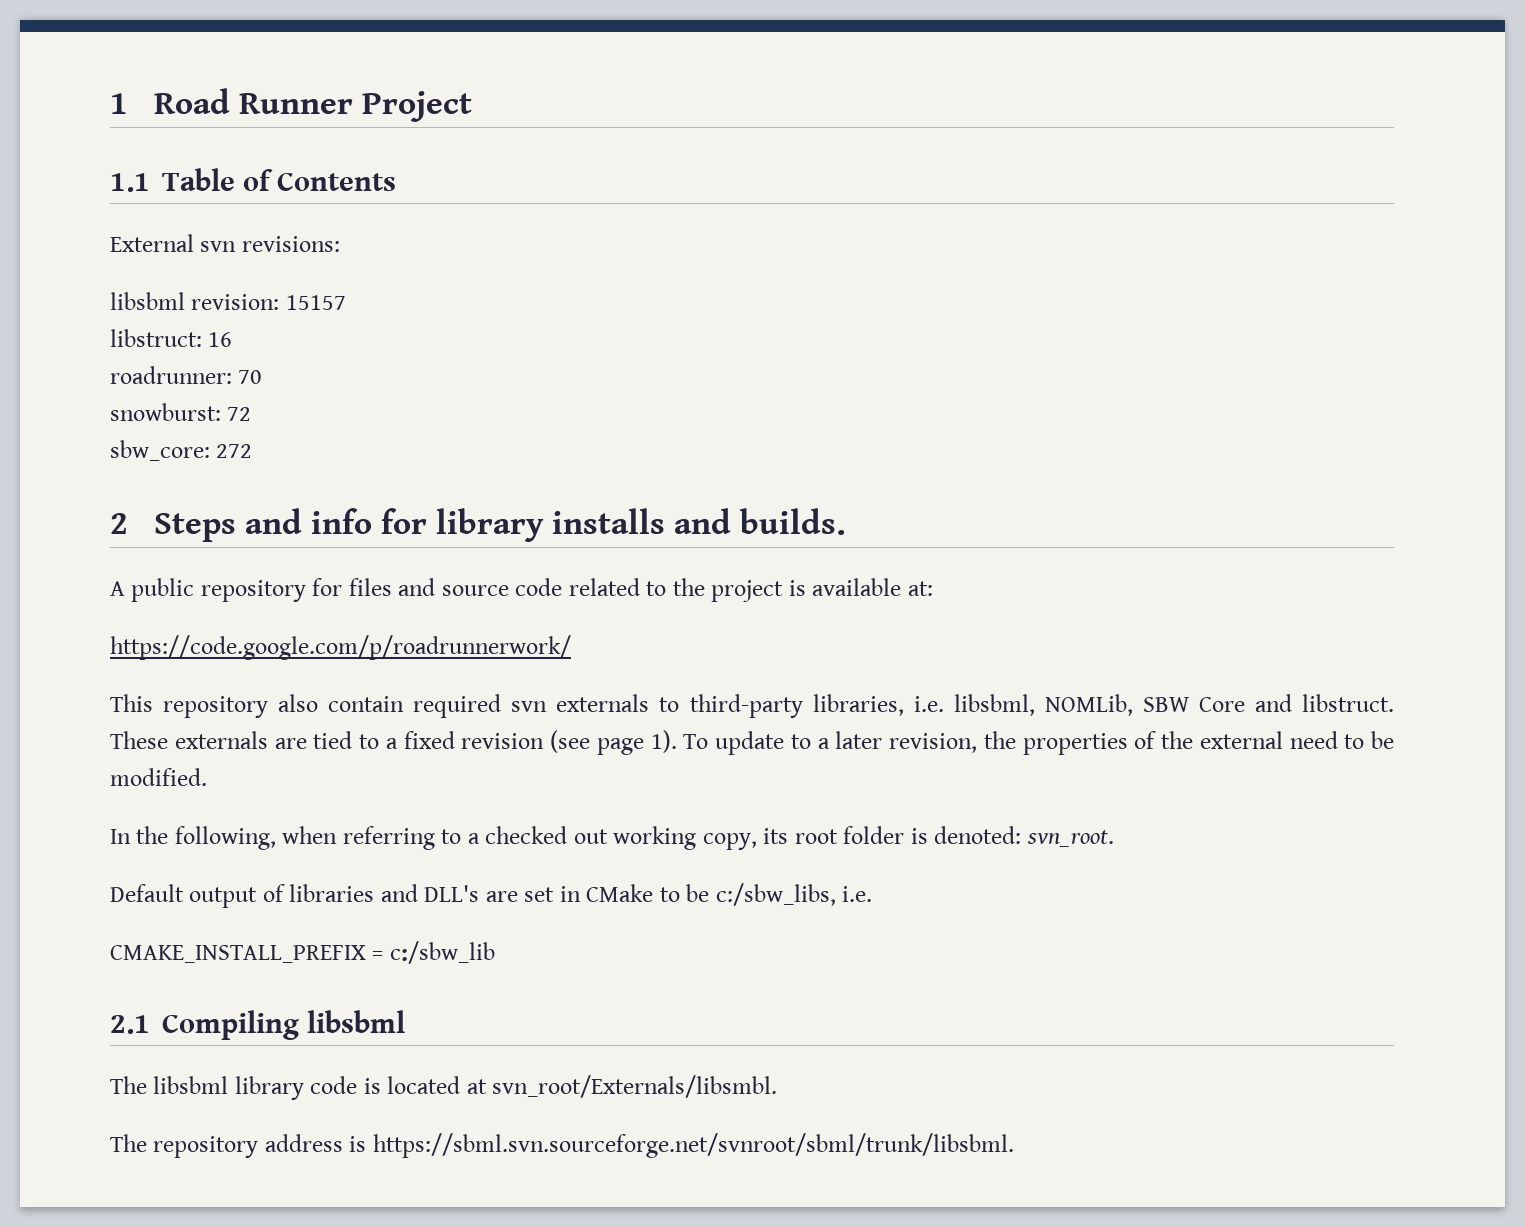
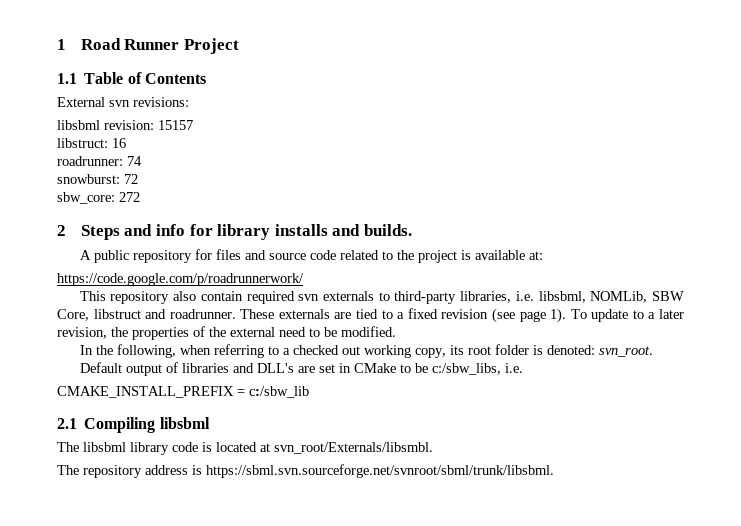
- roadrunner: 70
+ roadrunner: 74
- This repository also contain required svn externals to third-party libraries, i.e. libsbml, NOMLib, SBW Core and libstruct.
+ This repository also contain required svn externals to third-party libraries, i.e. libsbml, NOMLib, SBW Core, libstruct and roadrunner.

